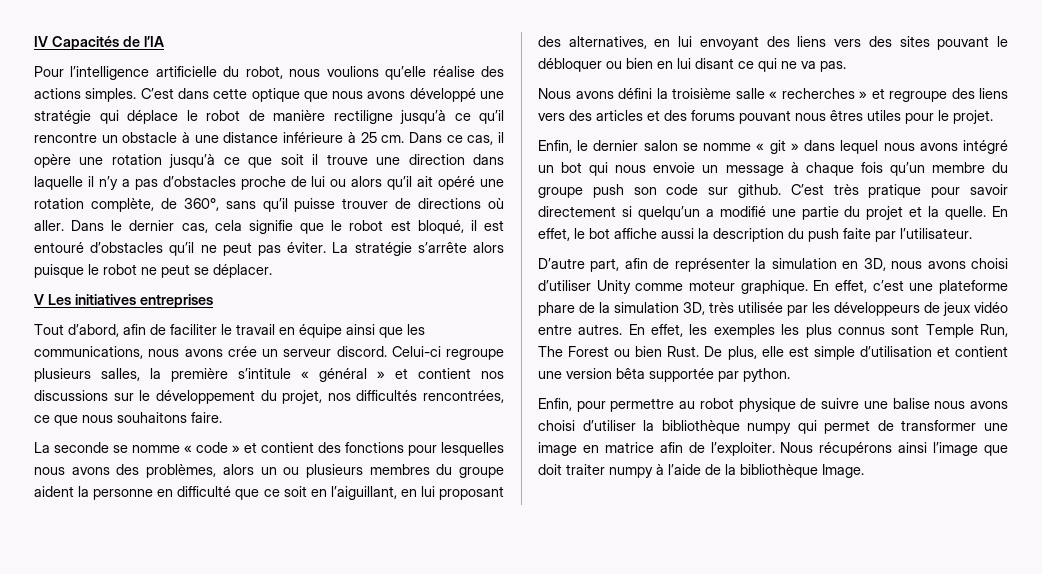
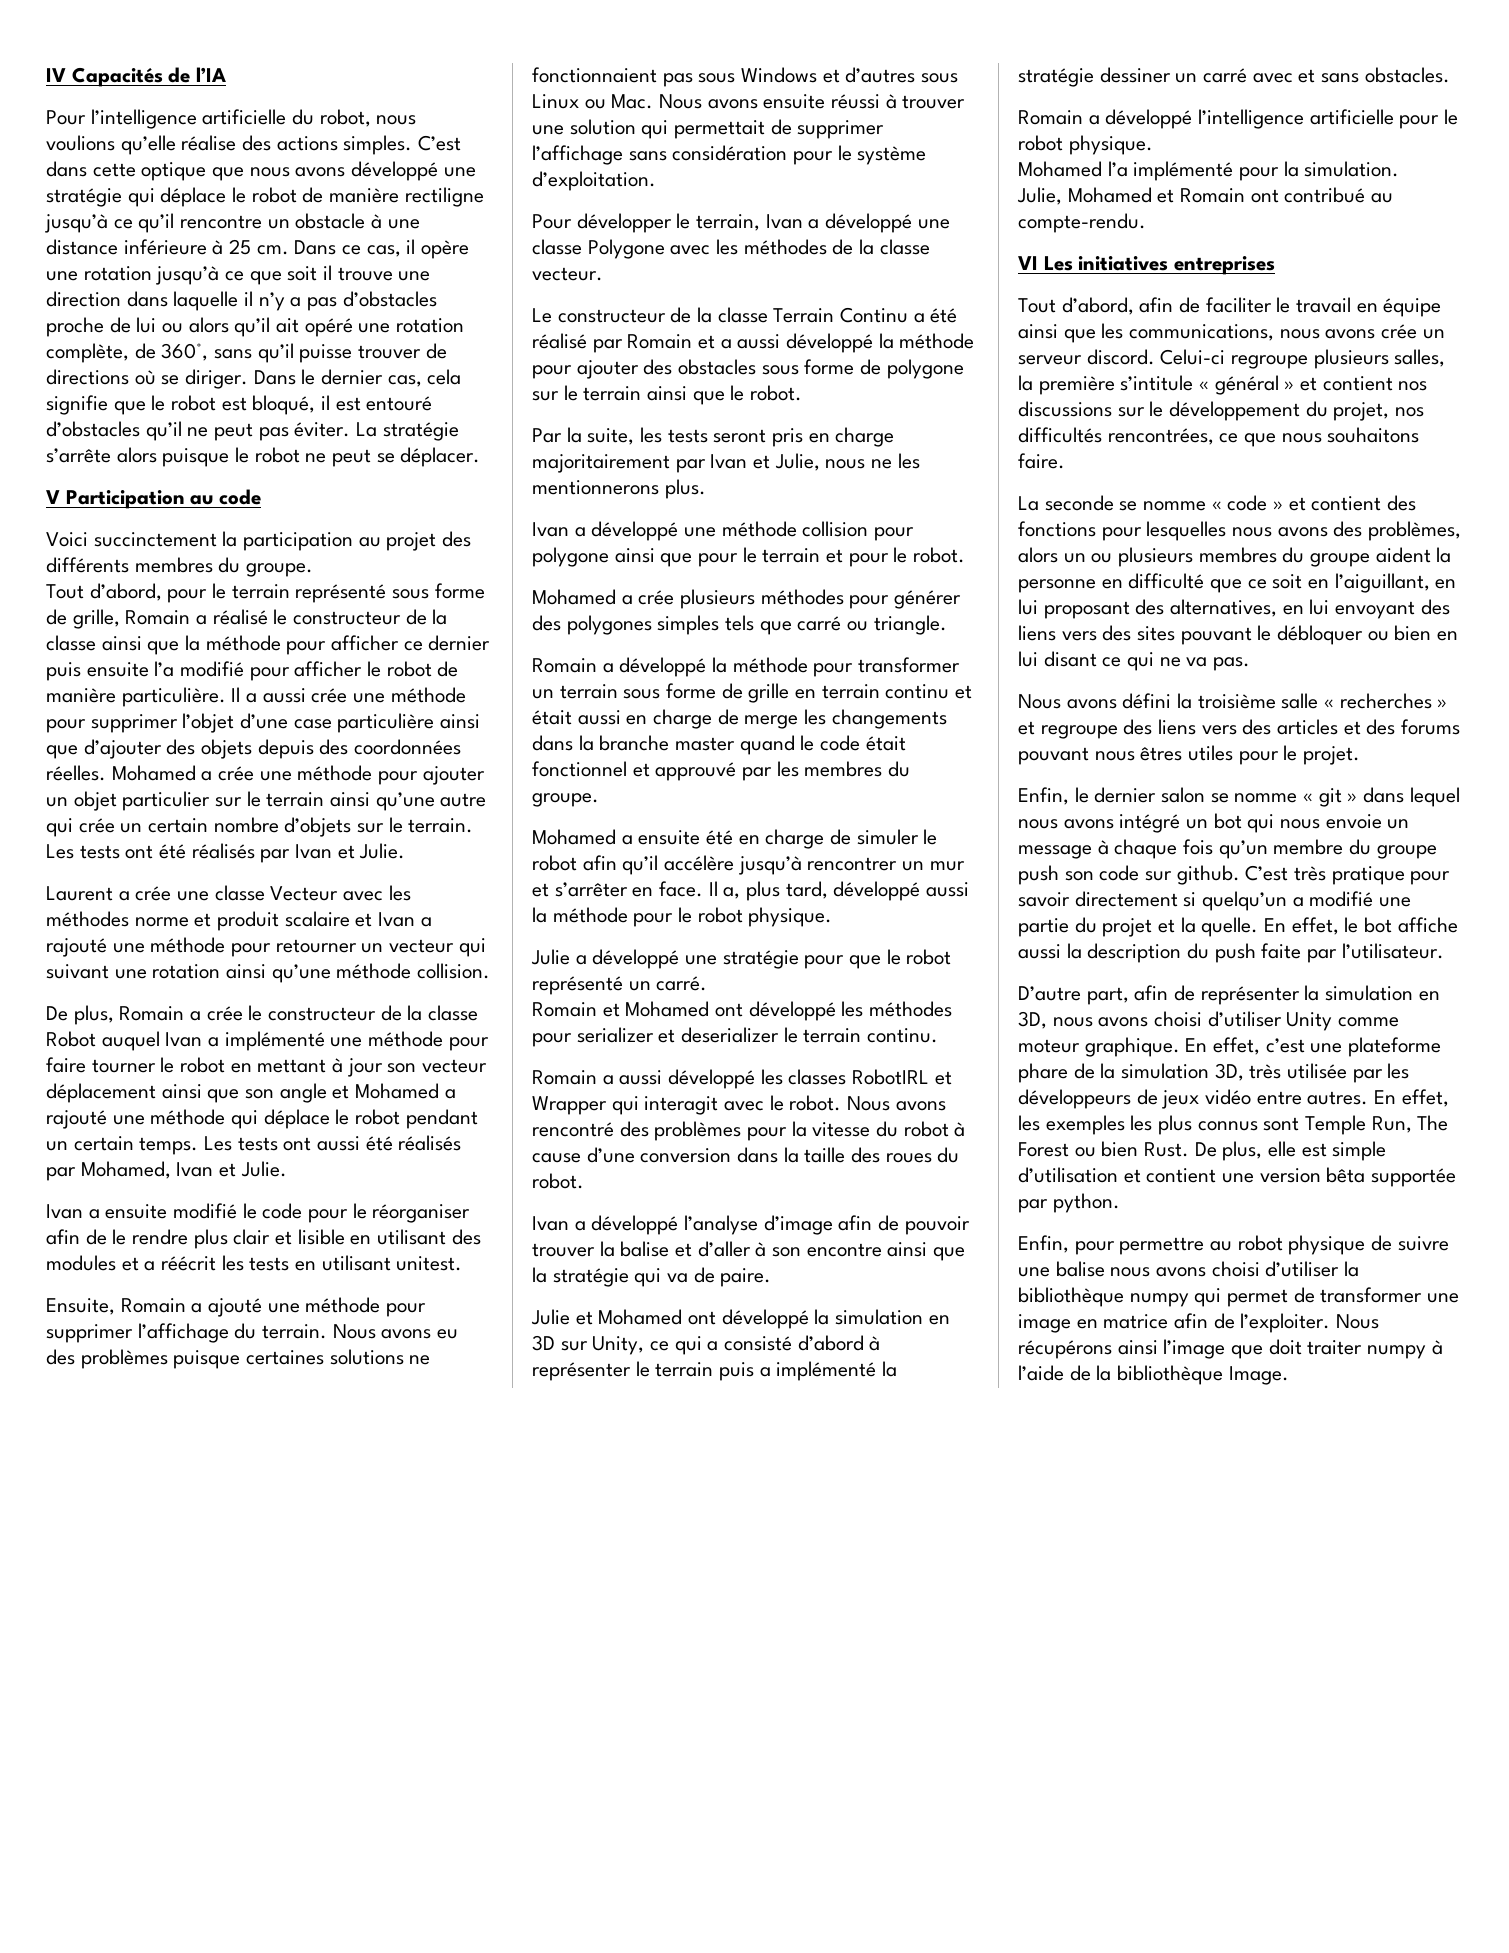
- Dans ce cas, il opère une rotation jusqu’à ce que soit il trouve une direction dans laquelle il n’y a pas d’obstacles proche de lui ou alors qu’il ait opéré une rotation complète, de 360°, sans qu’il puisse trouver de directions où aller.
+ Dans ce cas, il opère une rotation jusqu’à ce que soit il trouve une direction dans laquelle il n’y a pas d’obstacles proche de lui ou alors qu’il ait opéré une rotation complète, de 360°, sans qu’il puisse trouver de directions où se diriger.
- V Les initiatives entreprises
+ V Participation au code
+ Voici succinctement la participation au projet des différents membres du groupe.
+ Tout d’abord, pour le terrain représenté sous forme de grille, Romain a réalisé le constructeur de la classe ainsi que la méthode pour afficher ce dernier puis ensuite l’a modifié pour afficher le robot de manière particulière. Il a aussi crée une méthode pour supprimer l’objet d’une case particulière ainsi que d’ajouter des objets depuis des coordonnées réelles. Mohamed a crée une méthode pour ajouter un objet particulier sur le terrain ainsi qu’une autre qui crée un certain nombre d’objets sur le terrain. Les tests ont été réalisés par Ivan et Julie.
+ Laurent a crée une classe Vecteur avec les méthodes norme et produit scalaire et Ivan a rajouté une méthode pour retourner un vecteur qui suivant une rotation ainsi qu’une méthode collision.
+ De plus, Romain a crée le constructeur de la classe Robot auquel Ivan a implémenté une méthode pour faire tourner le robot en mettant à jour son vecteur déplacement ainsi que son angle et Mohamed a rajouté une méthode qui déplace le robot pendant un certain temps. Les tests ont aussi été réalisés par Mohamed, Ivan et Julie.
+ Ivan a ensuite modifié le code pour le réorganiser afin de le rendre plus clair et lisible en utilisant des modules et a réécrit les tests en utilisant unitest.
+ Ensuite, Romain a ajouté une méthode pour supprimer l’affichage du terrain. Nous avons eu des problèmes puisque certaines solutions ne fonctionnaient pas sous Windows et d’autres sous Linux ou Mac. Nous avons ensuite réussi à trouver une solution qui permettait de supprimer l’affichage sans considération pour le système d’exploitation.
+ Pour développer le terrain, Ivan a développé une classe Polygone avec les méthodes de la classe vecteur.
+ Le constructeur de la classe Terrain Continu a été réalisé par Romain et a aussi développé la méthode pour ajouter des obstacles sous forme de polygone sur le terrain ainsi que le robot.
+ Par la suite, les tests seront pris en charge majoritairement par Ivan et Julie, nous ne les mentionnerons plus.
+ Ivan a développé une méthode collision pour polygone ainsi que pour le terrain et pour le robot.
+ Mohamed a crée plusieurs méthodes pour générer des polygones simples tels que carré ou triangle.
+ Romain a développé la méthode pour transformer un terrain sous forme de grille en terrain continu et était aussi en charge de merge les changements dans la branche master quand le code était fonctionnel et approuvé par les membres du groupe.
+ Mohamed a ensuite été en charge de simuler le robot afin qu’il accélère jusqu’à rencontrer un mur et s’arrêter en face. Il a, plus tard, développé aussi la méthode pour le robot physique.
+ Julie a développé une stratégie pour que le robot représenté un carré.
+ Romain et Mohamed ont développé les méthodes pour serializer et deserializer le terrain continu.
+ Romain a aussi développé les classes RobotIRL et Wrapper qui interagit avec le robot. Nous avons rencontré des problèmes pour la vitesse du robot à cause d’une conversion dans la taille des roues du robot.
+ Ivan a développé l’analyse d’image afin de pouvoir trouver la balise et d’aller à son encontre ainsi que la stratégie qui va de paire.
+ Julie et Mohamed ont développé la simulation en 3D sur Unity, ce qui a consisté d’abord à représenter le terrain puis a implémenté la stratégie dessiner un carré avec et sans obstacles.
+ Romain a développé l’intelligence artificielle pour le robot physique.
+ Mohamed l’a implémenté pour la simulation.
+ Julie, Mohamed et Romain ont contribué au compte-rendu.
+ VI Les initiatives entreprises

